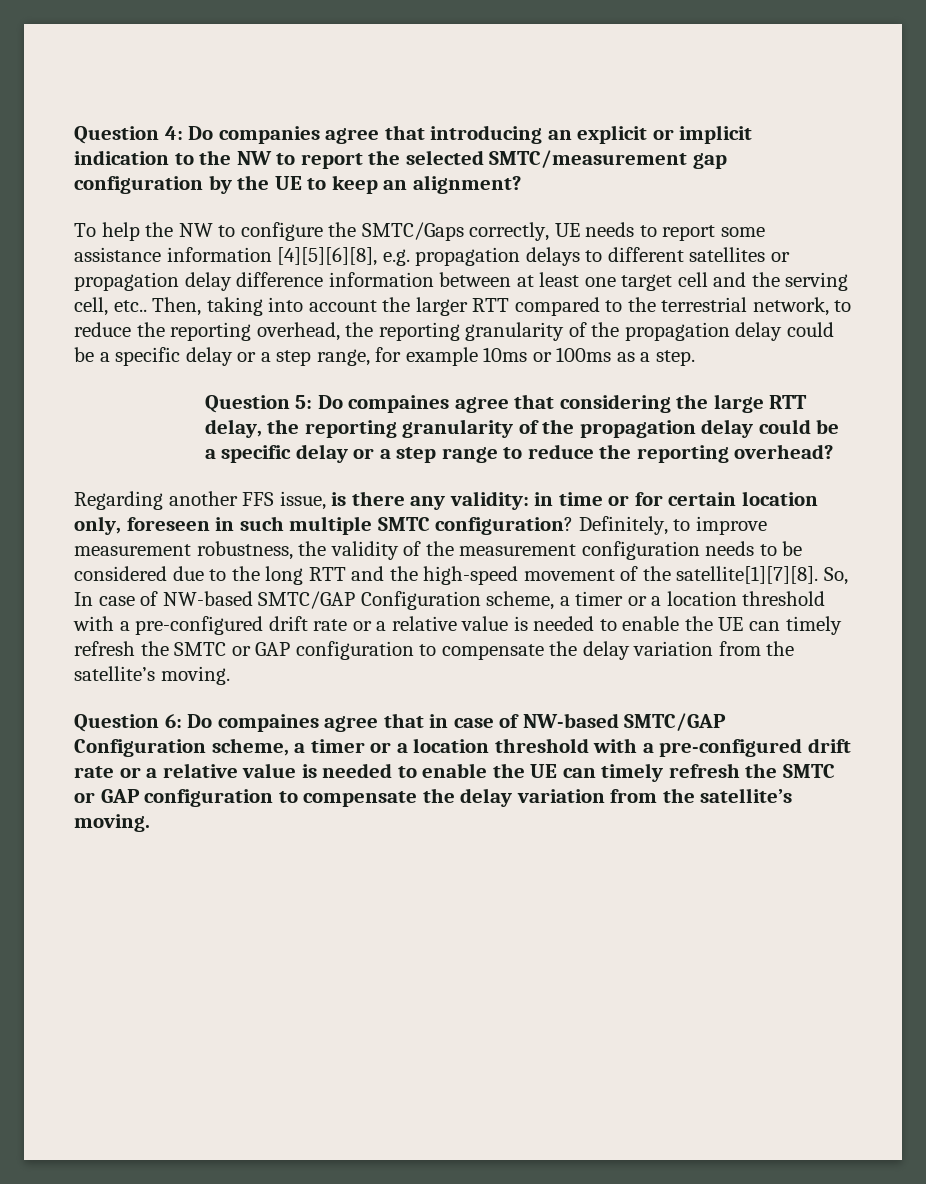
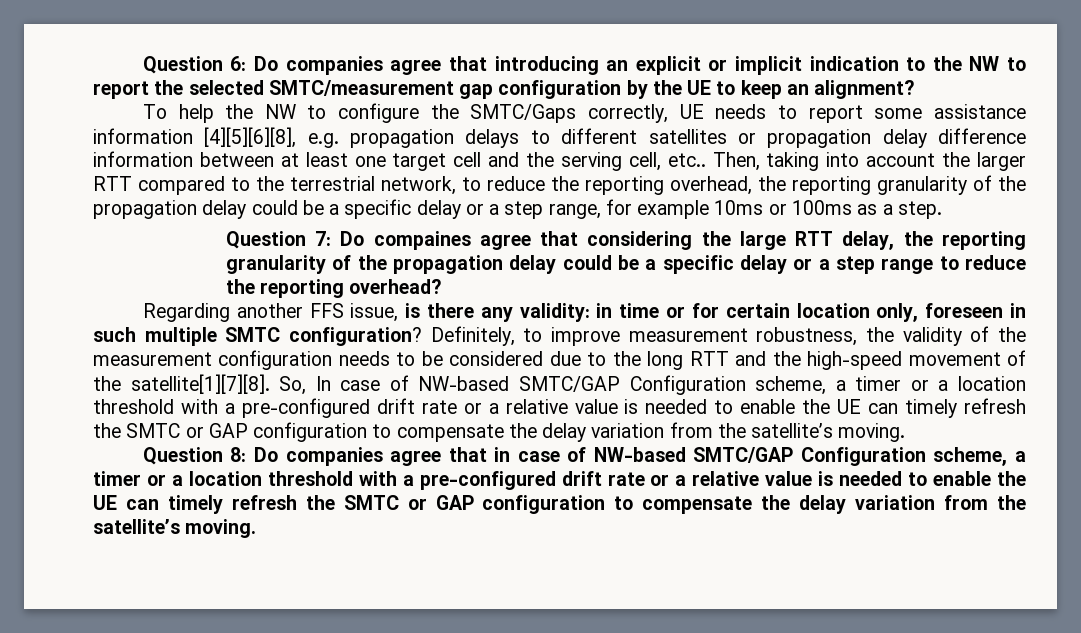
- Question 4: Do companies agree that introducing an explicit or implicit indication to the NW to report the selected SMTC/measurement gap configuration by the UE to keep an alignment?
+ Question 6: Do companies agree that introducing an explicit or implicit indication to the NW to report the selected SMTC/measurement gap configuration by the UE to keep an alignment?
- Question 5: Do compaines agree that considering the large RTT delay, the reporting granularity of the propagation delay could be a specific delay or a step range to reduce the reporting overhead?
+ Question 7: Do compaines agree that considering the large RTT delay, the reporting granularity of the propagation delay could be a specific delay or a step range to reduce the reporting overhead?
- Question 6: Do compaines agree that in case of NW-based SMTC/GAP Configuration scheme, a timer or a location threshold with a pre-configured drift rate or a relative value is needed to enable the UE can timely refresh the SMTC or GAP configuration to compensate the delay variation from the satellite’s moving.
+ Question 8: Do companies agree that in case of NW-based SMTC/GAP Configuration scheme, a timer or a location threshold with a pre-configured drift rate or a relative value is needed to enable the UE can timely refresh the SMTC or GAP configuration to compensate the delay variation from the satellite’s moving.

